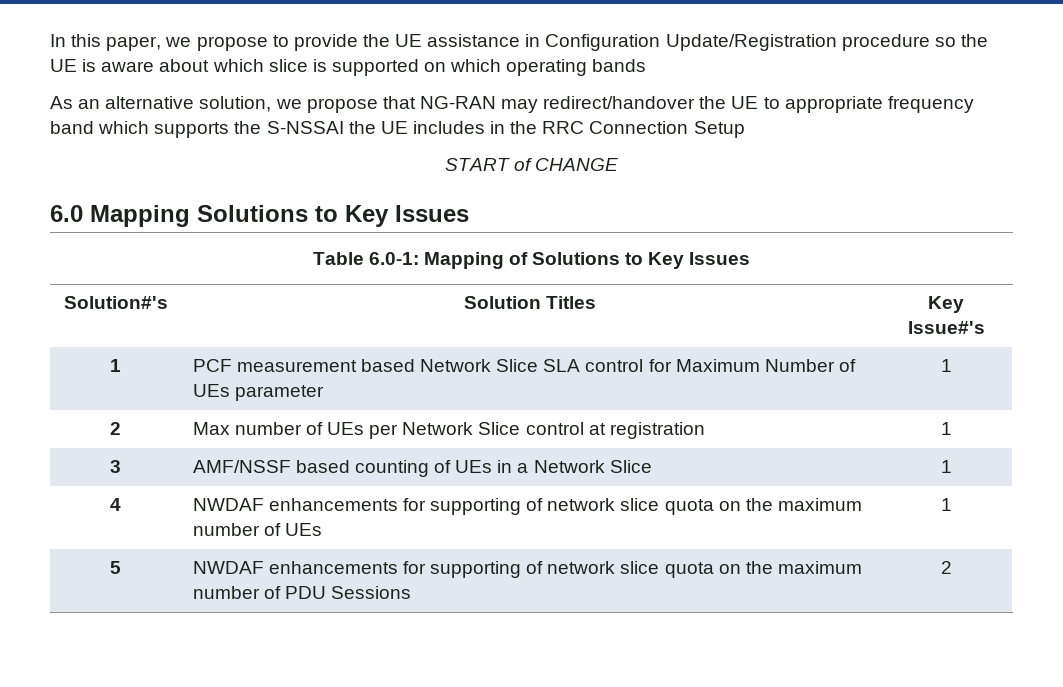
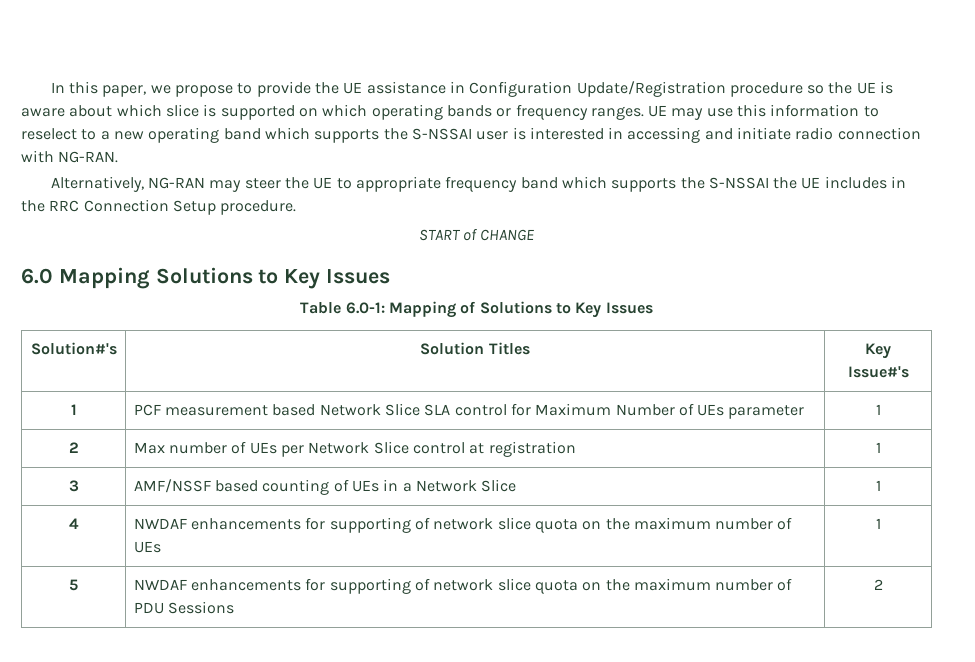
- In this paper, we propose to provide the UE assistance in Configuration Update/Registration procedure so the UE is aware about which slice is supported on which operating bands
- As an alternative solution, we propose that NG-RAN may redirect/handover the UE to appropriate frequency band which supports the S-NSSAI the UE includes in the RRC Connection Setup
+ In this paper, we propose to provide the UE assistance in Configuration Update/Registration procedure so the UE is aware about which slice is supported on which operating bands or frequency ranges. UE may use this information to reselect to a new operating band which supports the S-NSSAI user is interested in accessing and initiate radio connection with NG-RAN.
+ Alternatively, NG-RAN may steer the UE to appropriate frequency band which supports the S-NSSAI the UE includes in the RRC Connection Setup procedure.

